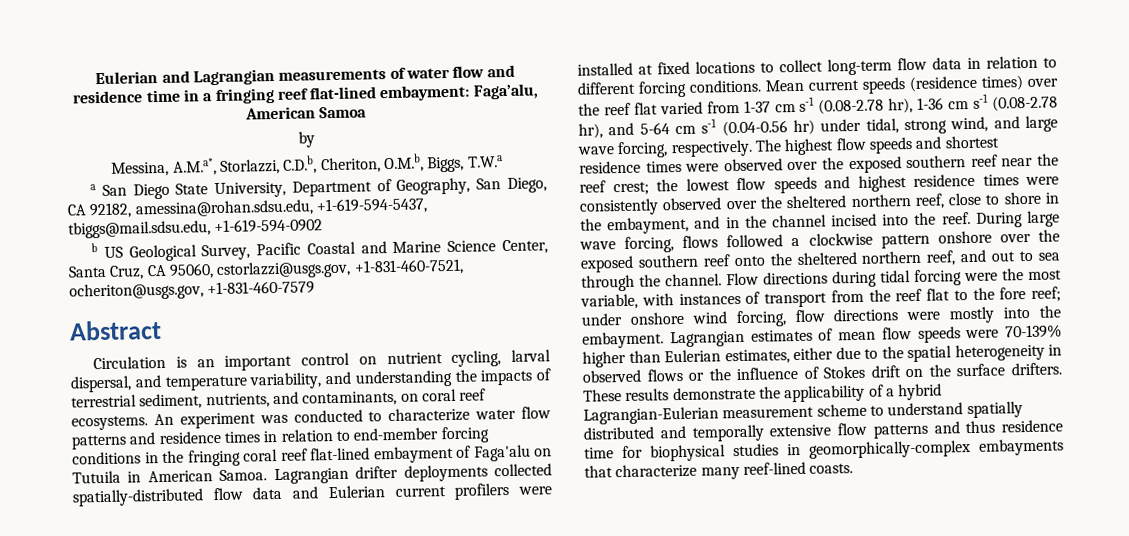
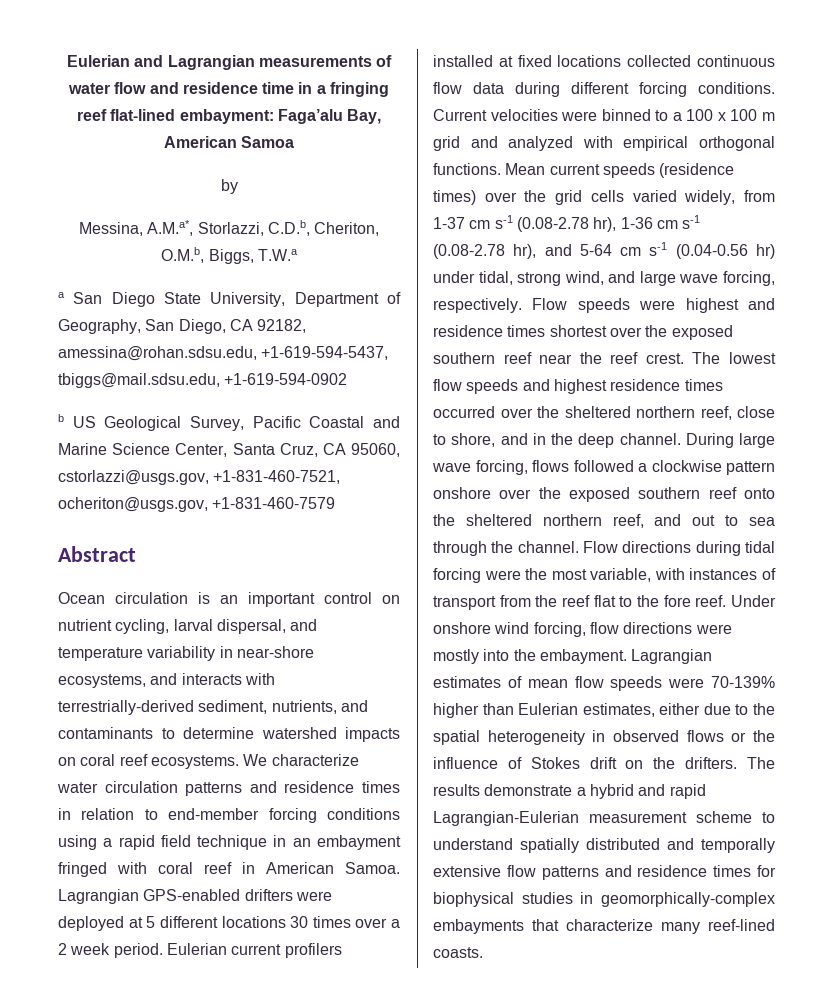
- Eulerian and Lagrangian measurements of water flow and residence time in a fringing reef flat-lined embayment: Faga’alu, American Samoa
+ Eulerian and Lagrangian measurements of water flow and residence time in a fringing reef flat-lined embayment: Faga’alu Bay, American Samoa
- Circulation is an important control on nutrient cycling, larval dispersal, and temperature variability, and understanding the impacts of terrestrial sediment, nutrients, and contaminants, on coral reef ecosystems. An experiment was conducted to characterize water flow patterns and residence times in relation to end-member forcing conditions in the fringing coral reef flat-lined embayment of Faga'alu on Tutuila in American Samoa. Lagrangian drifter deployments collected spatially-distributed flow data and Eulerian current profilers were installed at fixed locations to collect long-term flow data in relation to different forcing conditions.
+ Ocean circulation is an important control on nutrient cycling, larval dispersal, and temperature variability in near-shore ecosystems, and interacts with terrestrially-derived sediment, nutrients, and contaminants to determine watershed impacts on coral reef ecosystems. We characterize water circulation patterns and residence times in relation to end-member forcing conditions using a rapid field technique in an embayment fringed with coral reef in American Samoa. Lagrangian GPS-enabled drifters were deployed at 5 different locations 30 times over a 2 week period. Eulerian current profilers installed at fixed locations collected continuous flow data during different forcing conditions. Current velocities were binned to a 100 x 100 m grid and analyzed with empirical orthogonal functions.
- Mean current speeds (residence times) over the reef flat varied from 1-37 cm s-1 (0.08-2.78 hr), 1-36 cm s-1 (0.08-2.78 hr), and 5-64 cm s-1 (0.04-0.56 hr) under tidal, strong wind, and large wave forcing, respectively.
+ Mean current speeds (residence times) over the grid cells varied widely, from 1-37 cm s-1 (0.08-2.78 hr), 1-36 cm s-1 (0.08-2.78 hr), and 5-64 cm s-1 (0.04-0.56 hr) under tidal, strong wind, and large wave forcing, respectively.
- The highest flow speeds and shortest residence times were observed over the exposed southern reef near the reef crest; the lowest flow speeds and highest residence times were consistently observed over the sheltered northern reef, close to shore in the embayment, and in the channel incised into the reef.
+ Flow speeds were highest and residence times shortest over the exposed southern reef near the reef crest. The lowest flow speeds and highest residence times occurred over the sheltered northern reef, close to shore, and in the deep channel.
- Flow directions during tidal forcing were the most variable, with instances of transport from the reef flat to the fore reef; under onshore wind forcing, flow directions were mostly into the embayment.
+ Flow directions during tidal forcing were the most variable, with instances of transport from the reef flat to the fore reef. Under onshore wind forcing, flow directions were mostly into the embayment.
- Lagrangian estimates of mean flow speeds were 70-139% higher than Eulerian estimates, either due to the spatial heterogeneity in observed flows or the influence of Stokes drift on the surface drifters. These results demonstrate the applicability of a hybrid Lagrangian-Eulerian measurement scheme to understand spatially distributed and temporally extensive flow patterns and thus residence time for biophysical studies in geomorphically-complex embayments that characterize many reef-lined coasts.
+ Lagrangian estimates of mean flow speeds were 70-139% higher than Eulerian estimates, either due to the spatial heterogeneity in observed flows or the influence of Stokes drift on the drifters. The results demonstrate a hybrid and rapid Lagrangian-Eulerian measurement scheme to understand spatially distributed and temporally extensive flow patterns and residence times for biophysical studies in geomorphically-complex embayments that characterize many reef-lined coasts.

